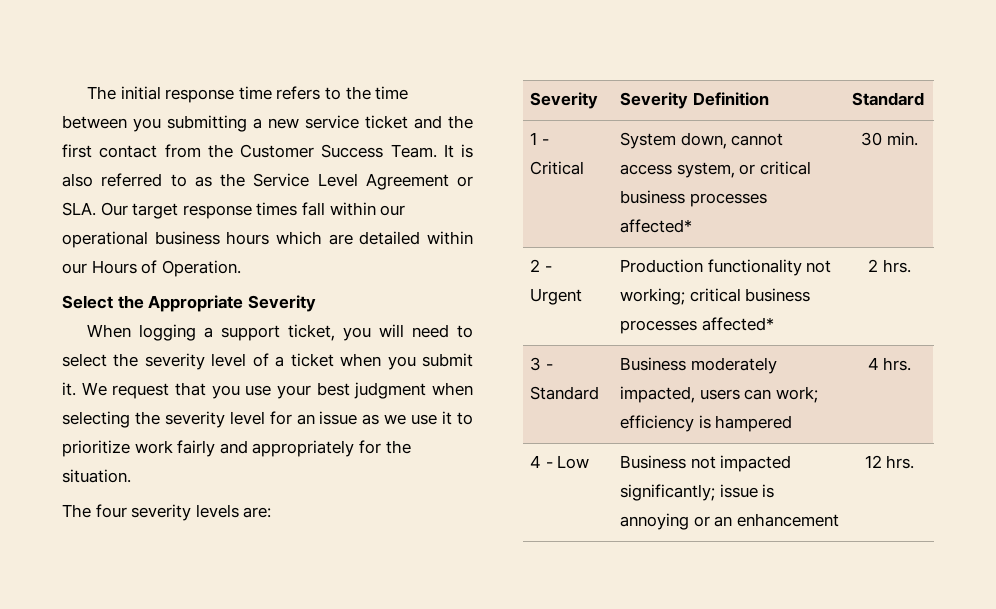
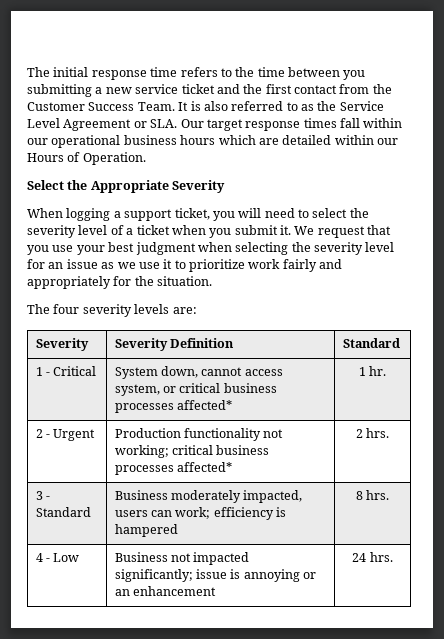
- 1 - Critical | System down, cannot access system, or critical business processes affected* | 30 min.
+ 1 - Critical | System down, cannot access system, or critical business processes affected* | 1 hr.
- 3 - Standard | Business moderately impacted, users can work; efficiency is hampered | 4 hrs.
+ 3 - Standard | Business moderately impacted, users can work; efficiency is hampered | 8 hrs.
- 4 - Low | Business not impacted significantly; issue is annoying or an enhancement | 12 hrs.
+ 4 - Low | Business not impacted significantly; issue is annoying or an enhancement | 24 hrs.

